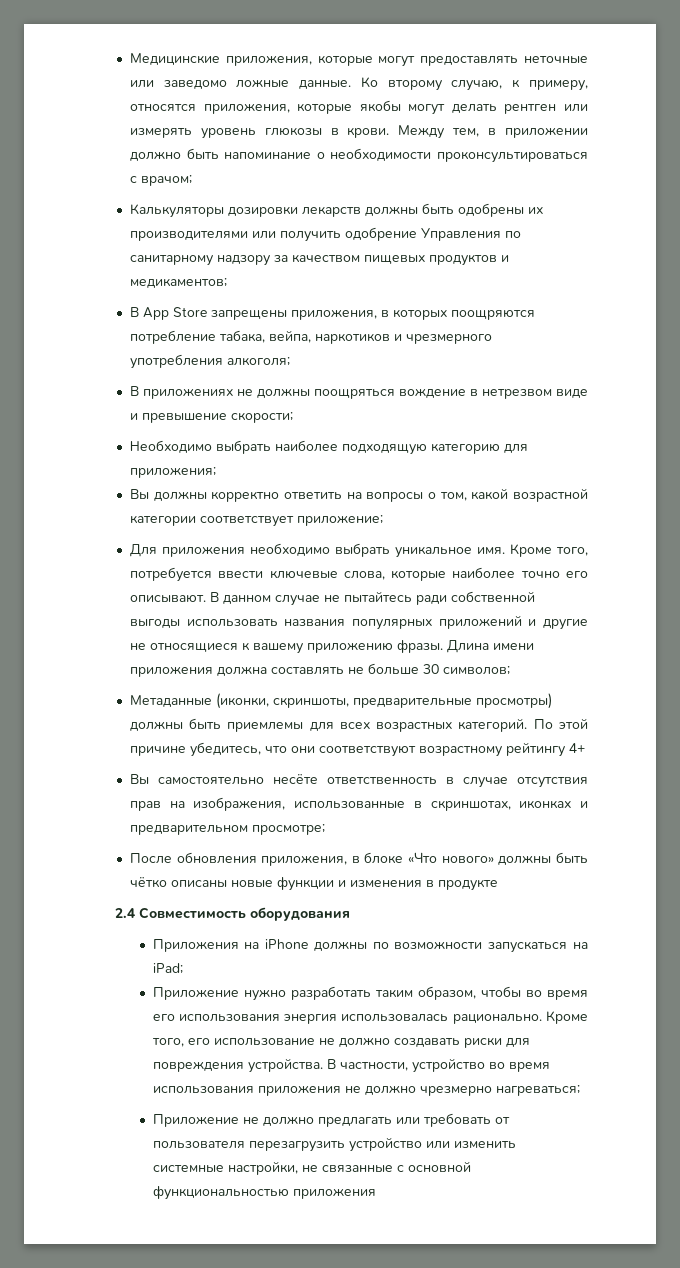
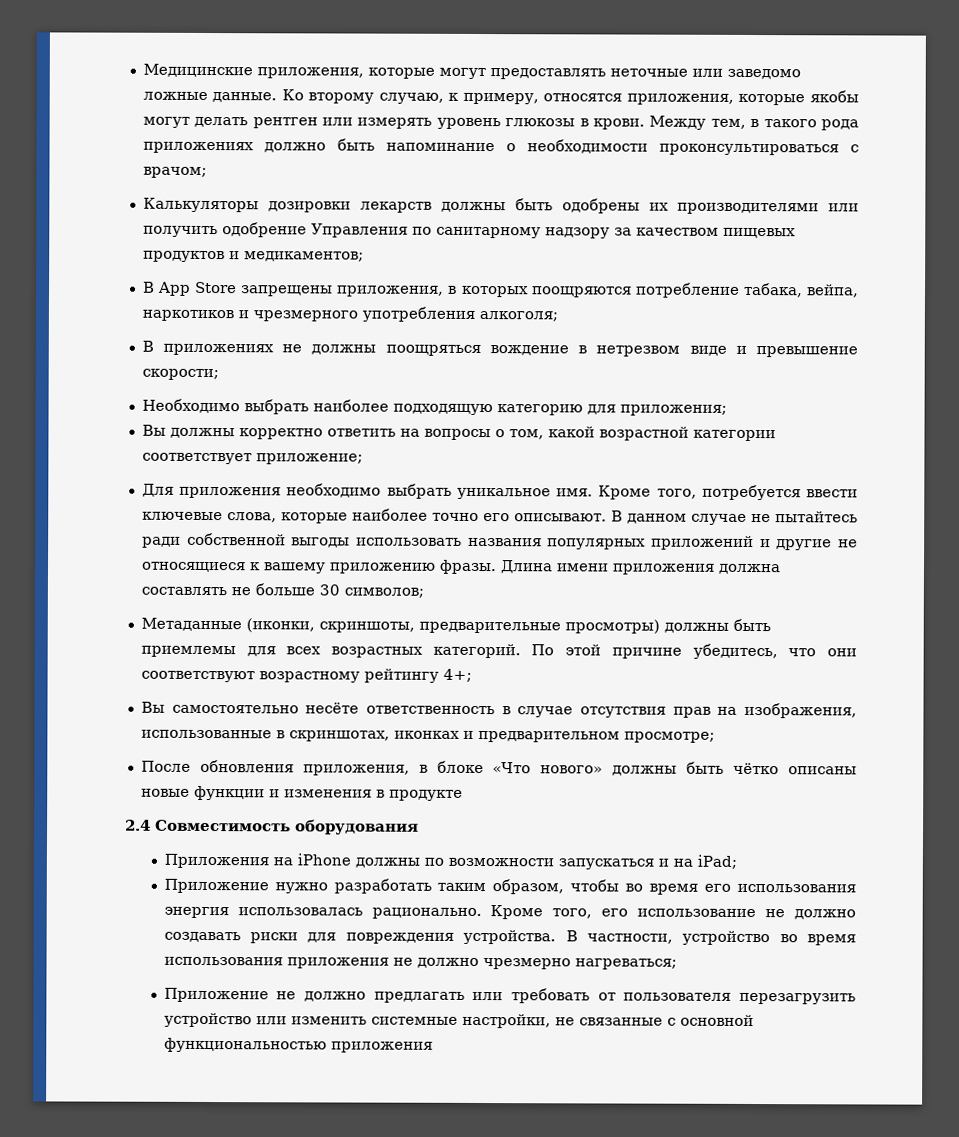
- Между тем, в приложении должно быть напоминание о необходимости проконсультироваться с врачом;
+ Между тем, в такого рода приложениях должно быть напоминание о необходимости проконсультироваться с врачом;
- По этой причине убедитесь, что они соответствуют возрастному рейтингу 4+
+ По этой причине убедитесь, что они соответствуют возрастному рейтингу 4+;
- Приложения на iPhone должны по возможности запускаться на iPad;
+ Приложения на iPhone должны по возможности запускаться и на iPad;

